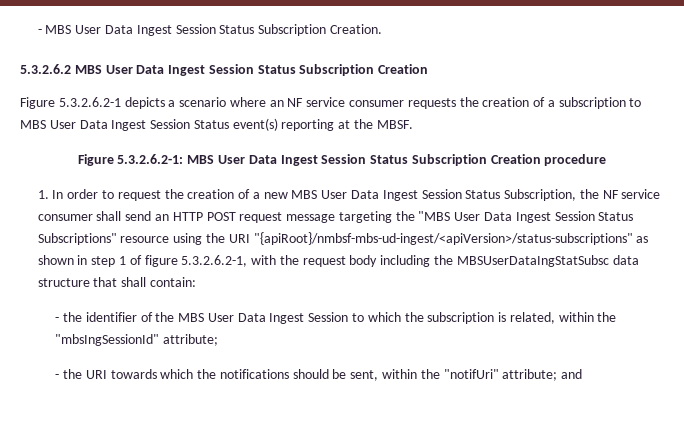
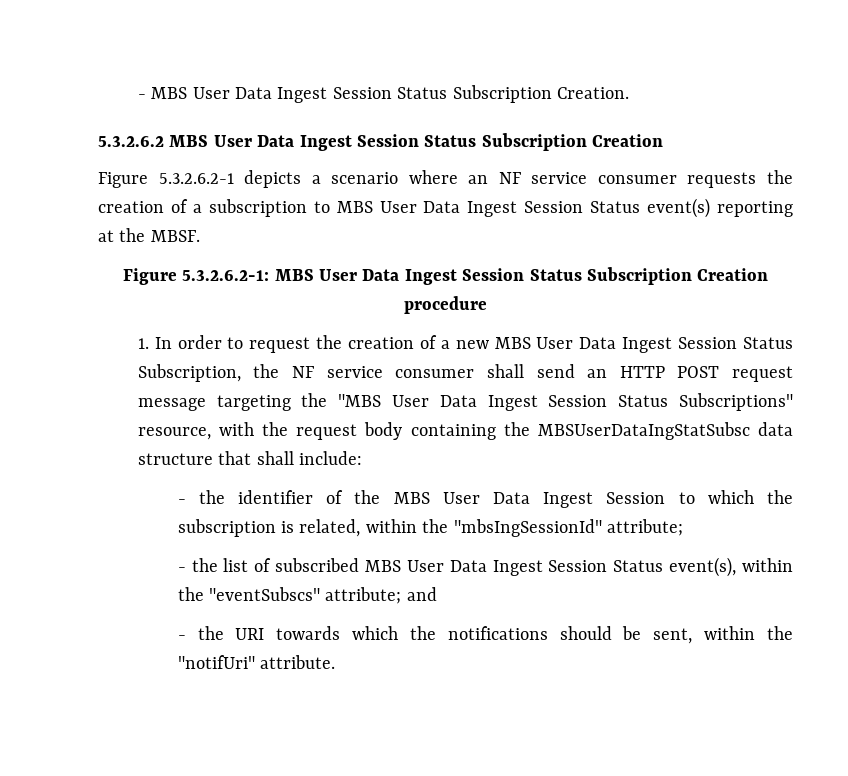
- 1. In order to request the creation of a new MBS User Data Ingest Session Status Subscription, the NF service consumer shall send an HTTP POST request message targeting the "MBS User Data Ingest Session Status Subscriptions" resource using the URI "{apiRoot}/nmbsf-mbs-ud-ingest/<apiVersion>/status-subscriptions" as shown in step 1 of figure 5.3.2.6.2-1, with the request body including the MBSUserDataIngStatSubsc data structure that shall contain:
+ 1. In order to request the creation of a new MBS User Data Ingest Session Status Subscription, the NF service consumer shall send an HTTP POST request message targeting the "MBS User Data Ingest Session Status Subscriptions" resource, with the request body containing the MBSUserDataIngStatSubsc data structure that shall include:
+ - the list of subscribed MBS User Data Ingest Session Status event(s), within the "eventSubscs" attribute; and
- - the URI towards which the notifications should be sent, within the "notifUri" attribute; and
+ - the URI towards which the notifications should be sent, within the "notifUri" attribute.

